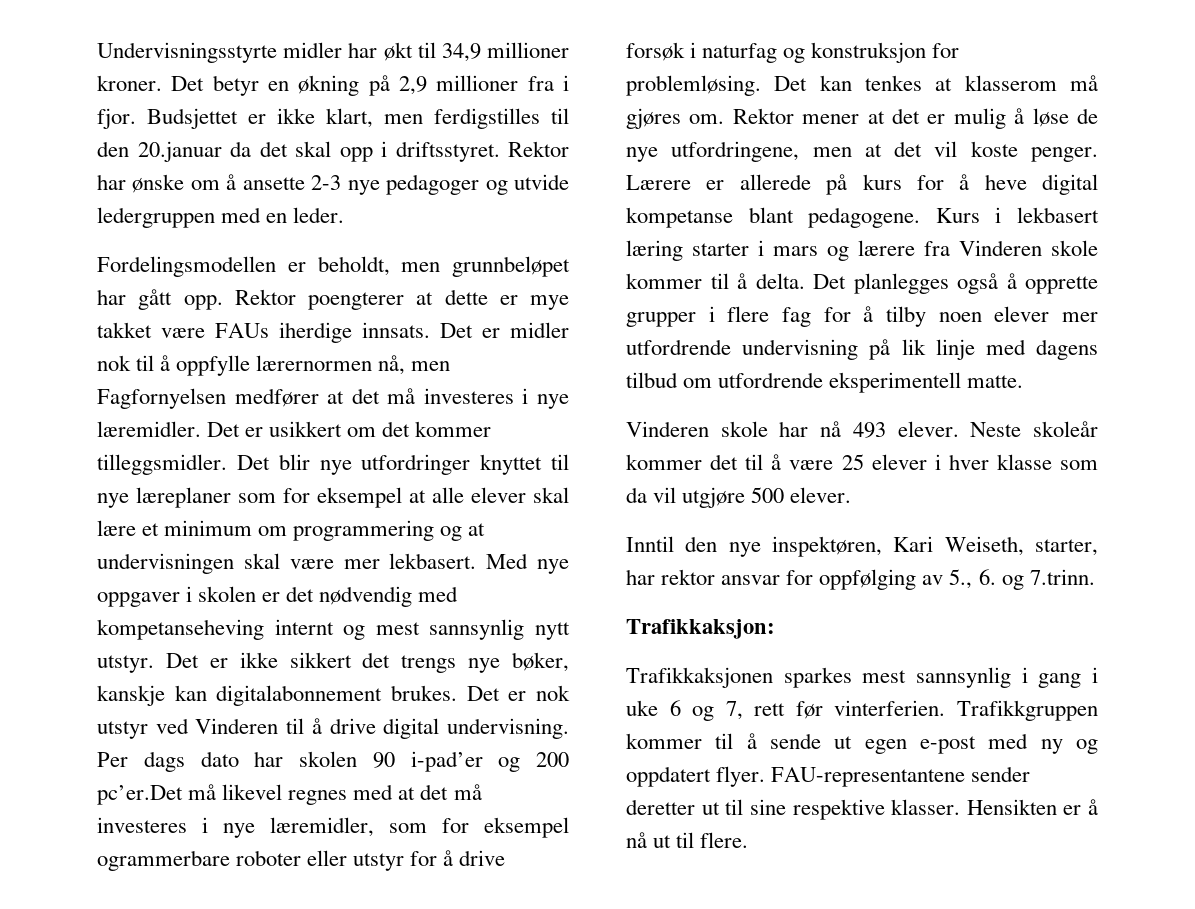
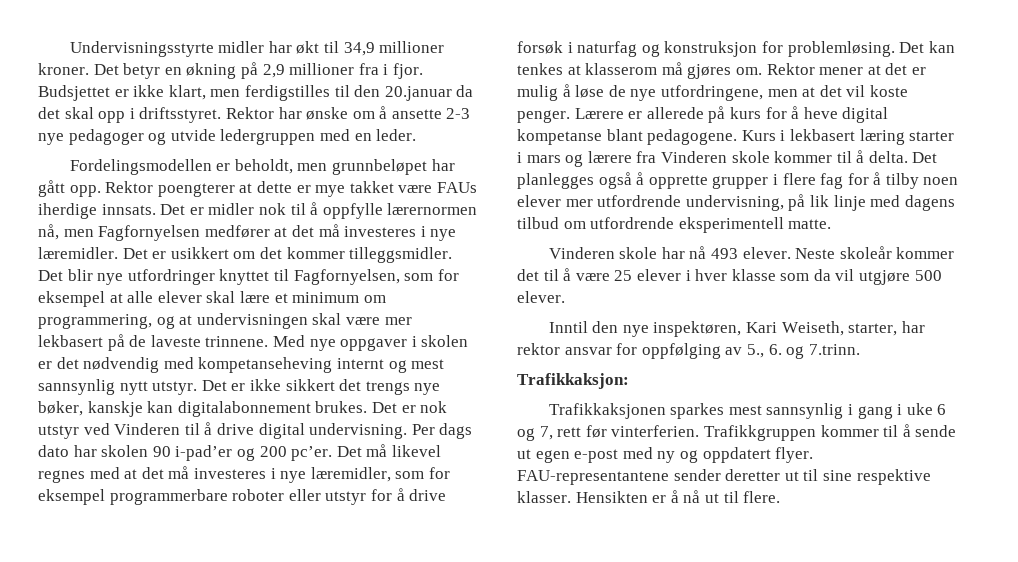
- Det blir nye utfordringer knyttet til nye læreplaner som for eksempel at alle elever skal lære et minimum om programmering og at undervisningen skal være mer lekbasert.
+ Det blir nye utfordringer knyttet til Fagfornyelsen, som for eksempel at alle elever skal lære et minimum om programmering, og at undervisningen skal være mer lekbasert på de laveste trinnene.
- Per dags dato har skolen 90 i-pad’er og 200 pc’er.Det må likevel regnes med at det må investeres i nye læremidler, som for eksempel ogrammerbare roboter eller utstyr for å drive forsøk i naturfag og konstruksjon for problemløsing.
+ Per dags dato har skolen 90 i-pad’er og 200 pc’er. Det må likevel regnes med at det må investeres i nye læremidler, som for eksempel programmerbare roboter eller utstyr for å drive forsøk i naturfag og konstruksjon for problemløsing.
- Det planlegges også å opprette grupper i flere fag for å tilby noen elever mer utfordrende undervisning på lik linje med dagens tilbud om utfordrende eksperimentell matte.
+ Det planlegges også å opprette grupper i flere fag for å tilby noen elever mer utfordrende undervisning, på lik linje med dagens tilbud om utfordrende eksperimentell matte.

